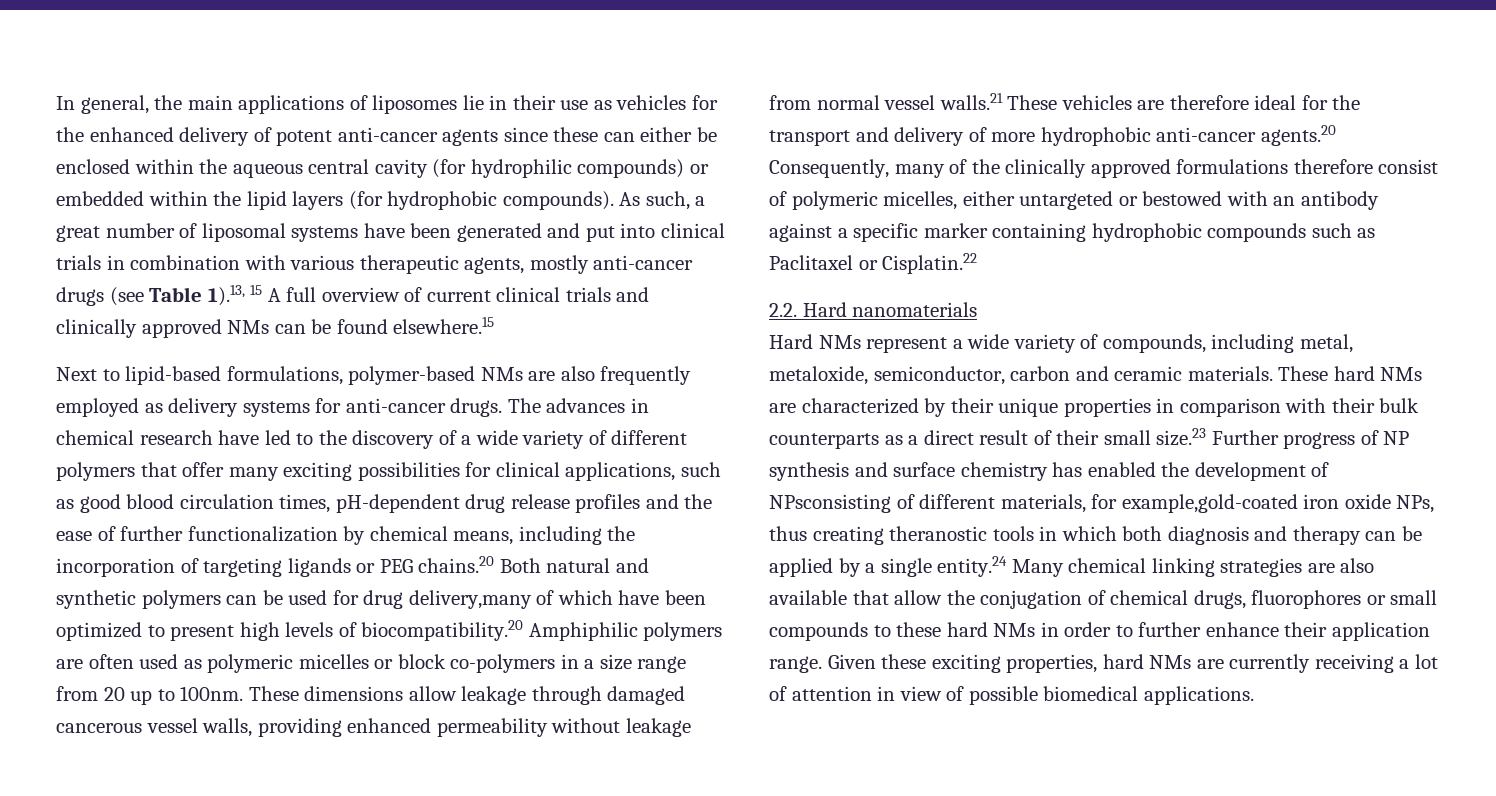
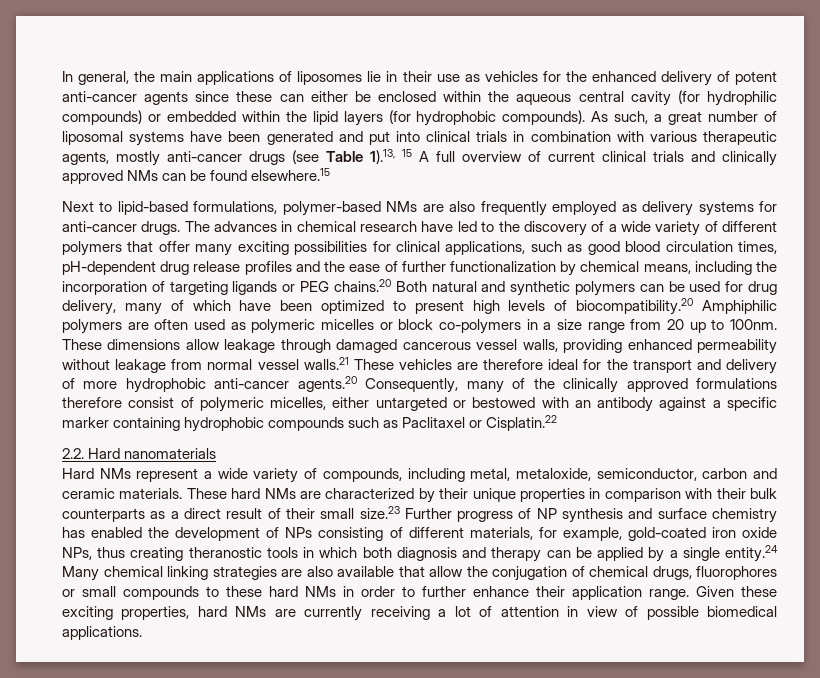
- The advances in chemical research have led to the discovery of a wide variety of different polymers that offer many exciting possibilities for clinical applications, such as good blood circulation times, pH-dependent drug release profiles and the ease of further functionalization by chemical means, including the incorporation of targeting ligands or PEG chains.20 Both natural and synthetic polymers can be used for drug delivery,many of which have been optimized to present high levels of biocompatibility.20 Amphiphilic polymers are often used as polymeric micelles or block co-polymers in a size range from 20 up to 100nm.
+ The advances in chemical research have led to the discovery of a wide variety of different polymers that offer many exciting possibilities for clinical applications, such as good blood circulation times, pH-dependent drug release profiles and the ease of further functionalization by chemical means, including the incorporation of targeting ligands or PEG chains.20 Both natural and synthetic polymers can be used for drug delivery, many of which have been optimized to present high levels of biocompatibility.20 Amphiphilic polymers are often used as polymeric micelles or block co-polymers in a size range from 20 up to 100nm.
- These hard NMs are characterized by their unique properties in comparison with their bulk counterparts as a direct result of their small size.23 Further progress of NP synthesis and surface chemistry has enabled the development of NPsconsisting of different materials, for example,gold-coated iron oxide NPs, thus creating theranostic tools in which both diagnosis and therapy can be applied by a single entity.24 Many chemical linking strategies are also available that allow the conjugation of chemical drugs, fluorophores or small compounds to these hard NMs in order to further enhance their application range.
+ These hard NMs are characterized by their unique properties in comparison with their bulk counterparts as a direct result of their small size.23 Further progress of NP synthesis and surface chemistry has enabled the development of NPs consisting of different materials, for example, gold-coated iron oxide NPs, thus creating theranostic tools in which both diagnosis and therapy can be applied by a single entity.24 Many chemical linking strategies are also available that allow the conjugation of chemical drugs, fluorophores or small compounds to these hard NMs in order to further enhance their application range.

